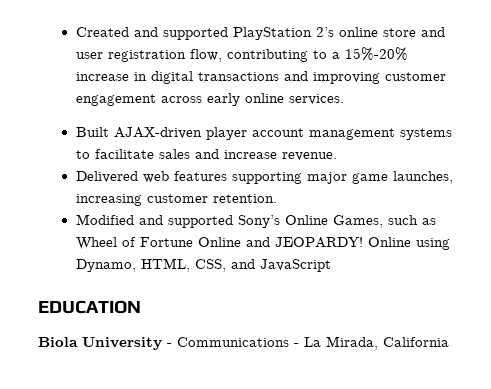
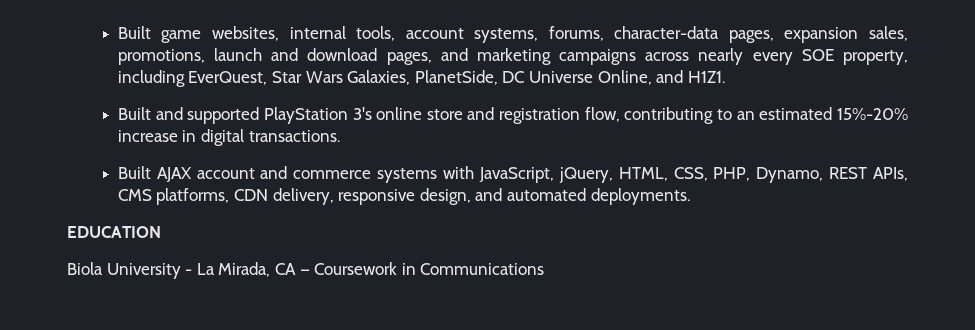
- Created and supported PlayStation 2’s online store and user registration flow, contributing to a 15%-20% increase in digital transactions and improving customer engagement across early online services.
- Built AJAX-driven player account management systems to facilitate sales and increase revenue.
- Delivered web features supporting major game launches, increasing customer retention.
- Modified and supported Sony’s Online Games, such as Wheel of Fortune Online and JEOPARDY! Online using Dynamo, HTML, CSS, and JavaScript
+ Built game websites, internal tools, account systems, forums, character-data pages, expansion sales, promotions, launch and download pages, and marketing campaigns across nearly every SOE property, including EverQuest, Star Wars Galaxies, PlanetSide, DC Universe Online, and H1Z1.
+ Built and supported PlayStation 3's online store and registration flow, contributing to an estimated 15%-20% increase in digital transactions.
+ Built AJAX account and commerce systems with JavaScript, jQuery, HTML, CSS, PHP, Dynamo, REST APIs, CMS platforms, CDN delivery, responsive design, and automated deployments.
  EDUCATION
- Biola University - Communications - La Mirada, California
+ Biola University - La Mirada, CA — Coursework in Communications

